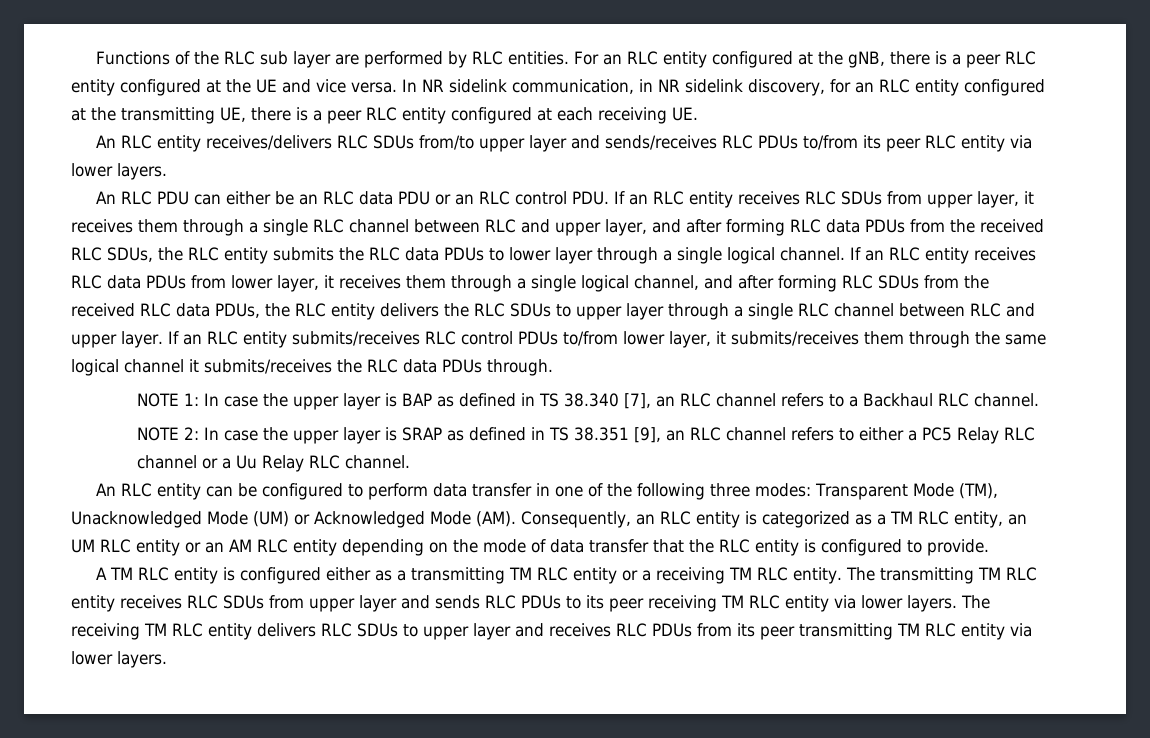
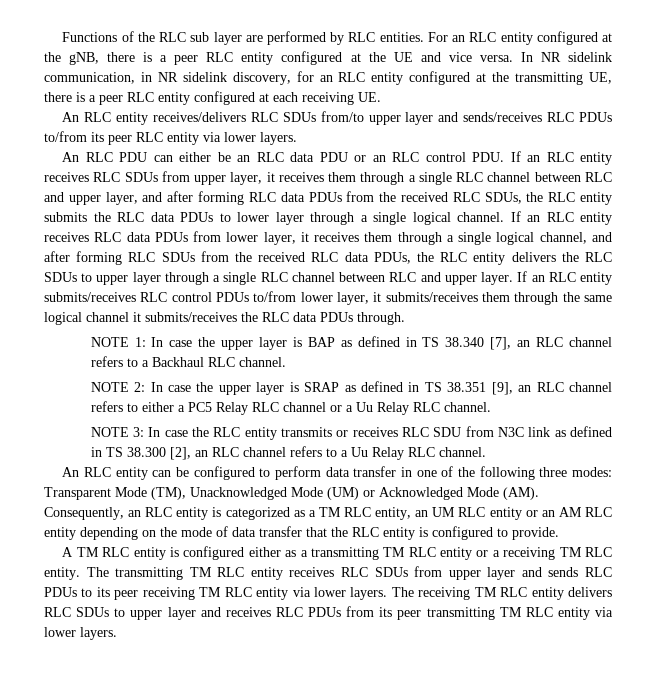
+ NOTE 3: In case the RLC entity transmits or receives RLC SDU from N3C link as defined in TS 38.300 [2], an RLC channel refers to a Uu Relay RLC channel.

